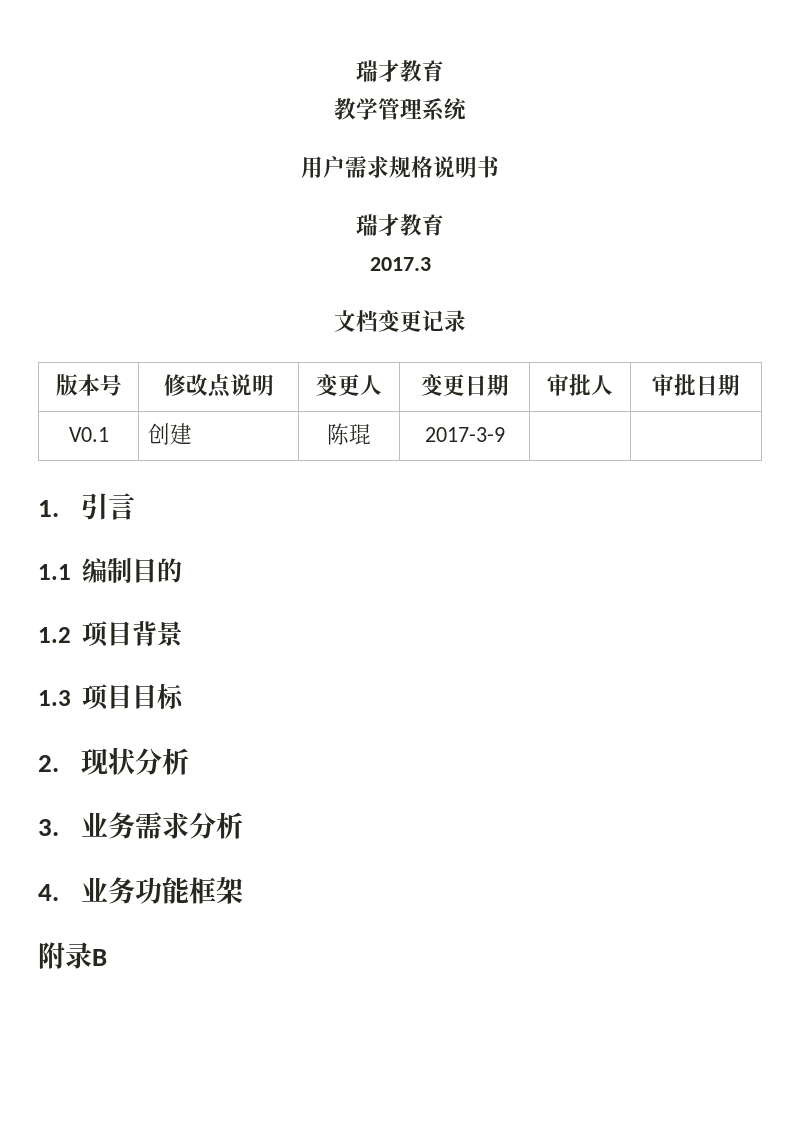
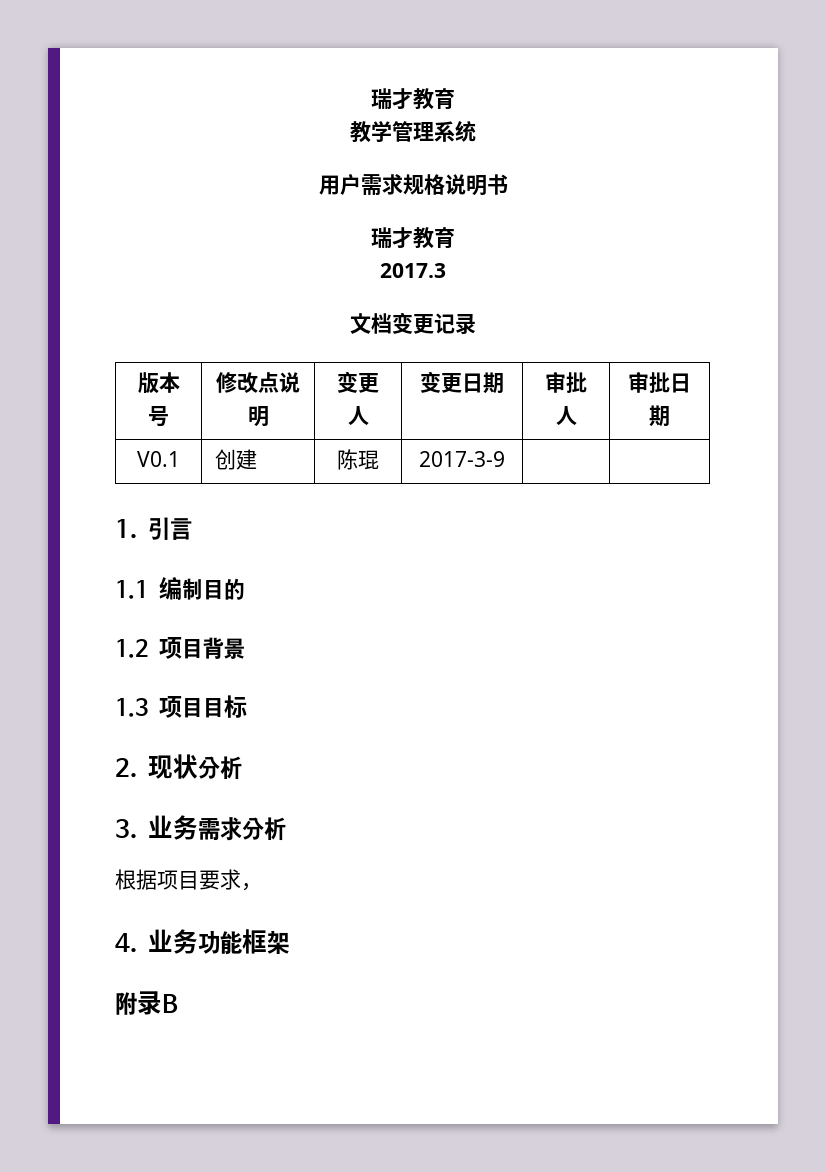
+ 根据项目要求，

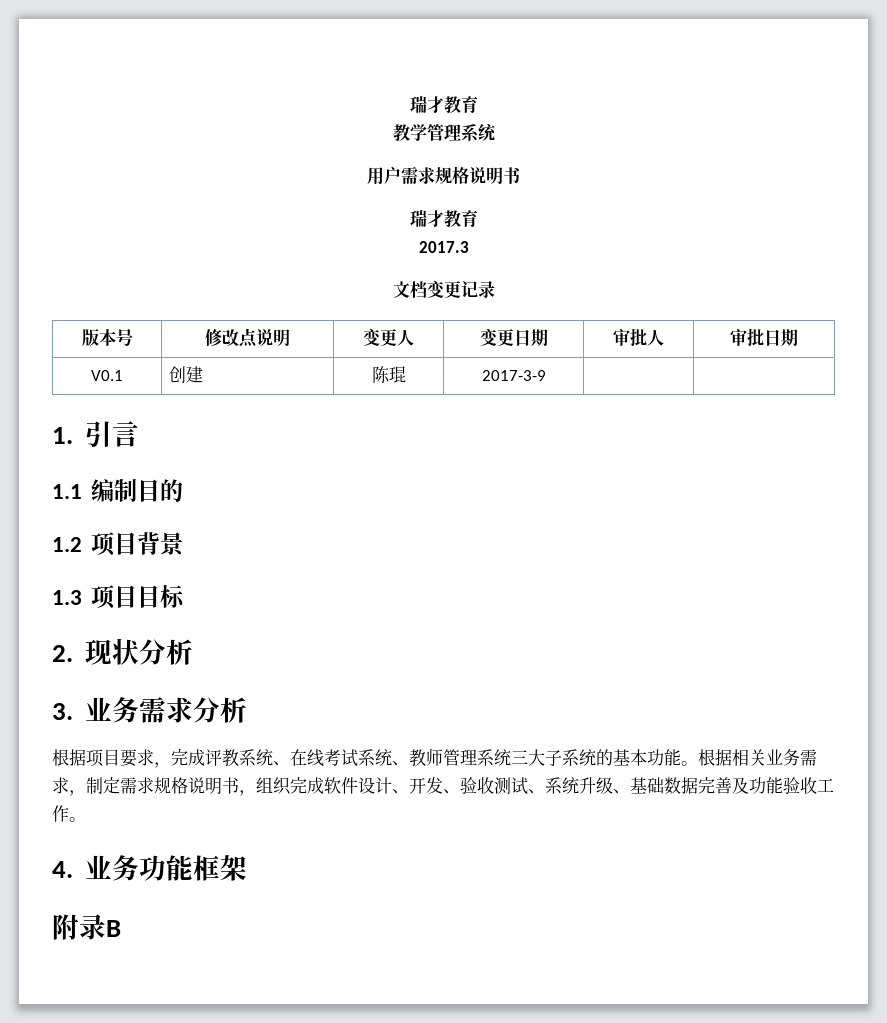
- 根据项目要求，
+ 根据项目要求，完成评教系统、在线考试系统、教师管理系统三大子系统的基本功能。根据相关业务需求，制定需求规格说明书，组织完成软件设计、开发、验收测试、系统升级、基础数据完善及功能验收工作。

